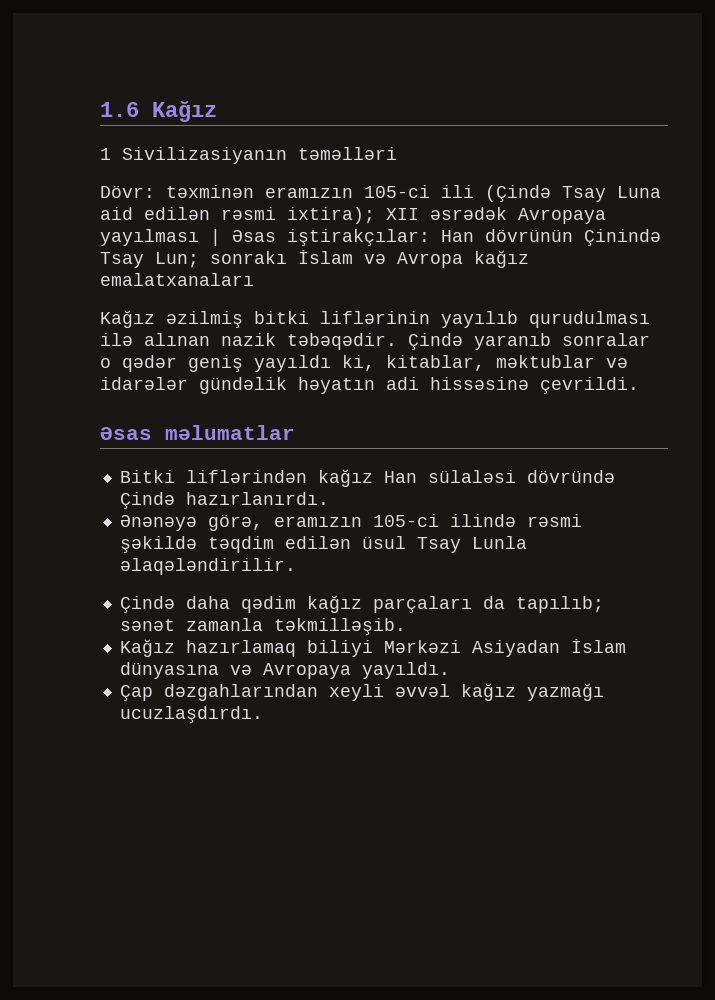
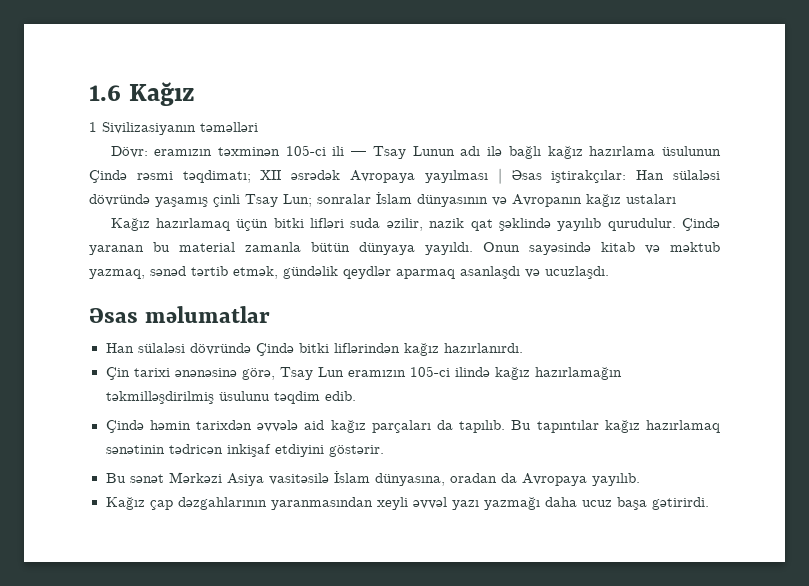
- Dövr: təxminən eramızın 105-ci ili (Çində Tsay Luna aid edilən rəsmi ixtira); XII əsrədək Avropaya yayılması | Əsas iştirakçılar: Han dövrünün Çinində Tsay Lun; sonrakı İslam və Avropa kağız emalatxanaları
- Kağız əzilmiş bitki liflərinin yayılıb qurudulması ilə alınan nazik təbəqədir. Çində yaranıb sonralar o qədər geniş yayıldı ki, kitablar, məktublar və idarələr gündəlik həyatın adi hissəsinə çevrildi.
+ Dövr: eramızın təxminən 105-ci ili — Tsay Lunun adı ilə bağlı kağız hazırlama üsulunun Çində rəsmi təqdimatı; XII əsrədək Avropaya yayılması | Əsas iştirakçılar: Han sülaləsi dövründə yaşamış çinli Tsay Lun; sonralar İslam dünyasının və Avropanın kağız ustaları
+ Kağız hazırlamaq üçün bitki lifləri suda əzilir, nazik qat şəklində yayılıb qurudulur. Çində yaranan bu material zamanla bütün dünyaya yayıldı. Onun sayəsində kitab və məktub yazmaq, sənəd tərtib etmək, gündəlik qeydlər aparmaq asanlaşdı və ucuzlaşdı.
- Bitki liflərindən kağız Han sülaləsi dövründə Çində hazırlanırdı.
- Ənənəyə görə, eramızın 105-ci ilində rəsmi şəkildə təqdim edilən üsul Tsay Lunla əlaqələndirilir.
- Çində daha qədim kağız parçaları da tapılıb; sənət zamanla təkmilləşib.
- Kağız hazırlamaq biliyi Mərkəzi Asiyadan İslam dünyasına və Avropaya yayıldı.
- Çap dəzgahlarından xeyli əvvəl kağız yazmağı ucuzlaşdırdı.
+ Han sülaləsi dövründə Çində bitki liflərindən kağız hazırlanırdı.
+ Çin tarixi ənənəsinə görə, Tsay Lun eramızın 105-ci ilində kağız hazırlamağın təkmilləşdirilmiş üsulunu təqdim edib.
+ Çində həmin tarixdən əvvələ aid kağız parçaları da tapılıb. Bu tapıntılar kağız hazırlamaq sənətinin tədricən inkişaf etdiyini göstərir.
+ Bu sənət Mərkəzi Asiya vasitəsilə İslam dünyasına, oradan da Avropaya yayılıb.
+ Kağız çap dəzgahlarının yaranmasından xeyli əvvəl yazı yazmağı daha ucuz başa gətirirdi.

